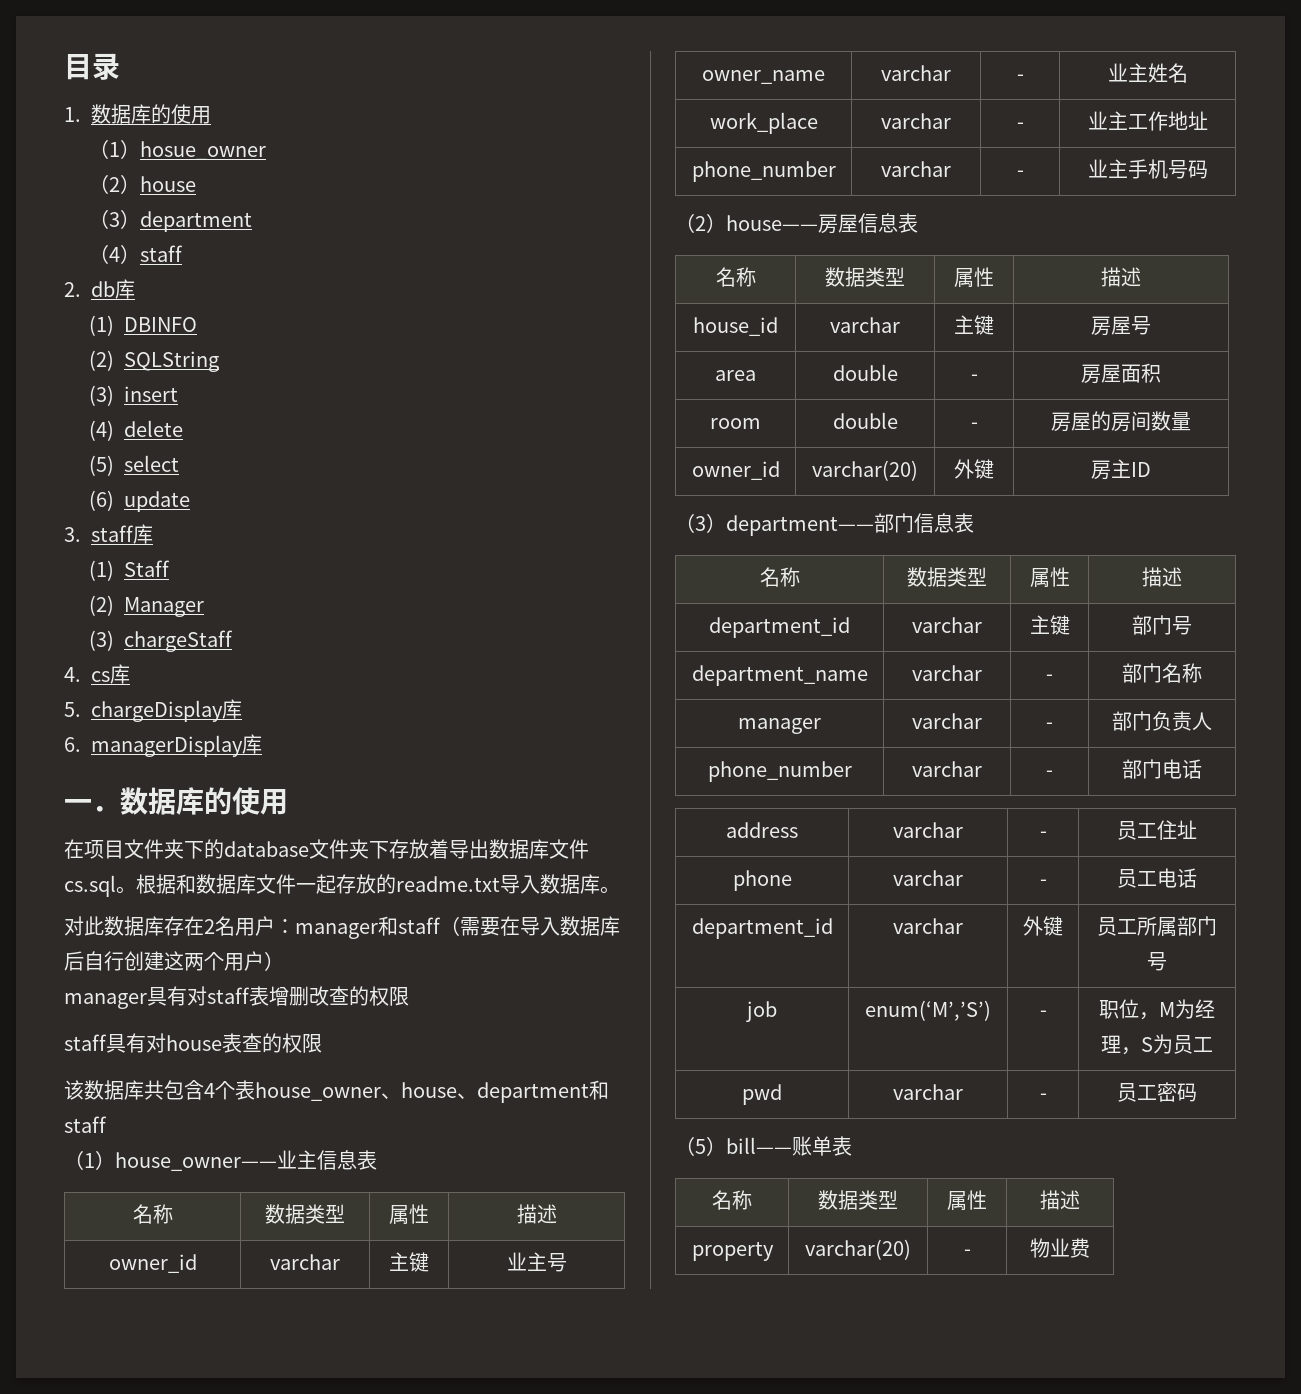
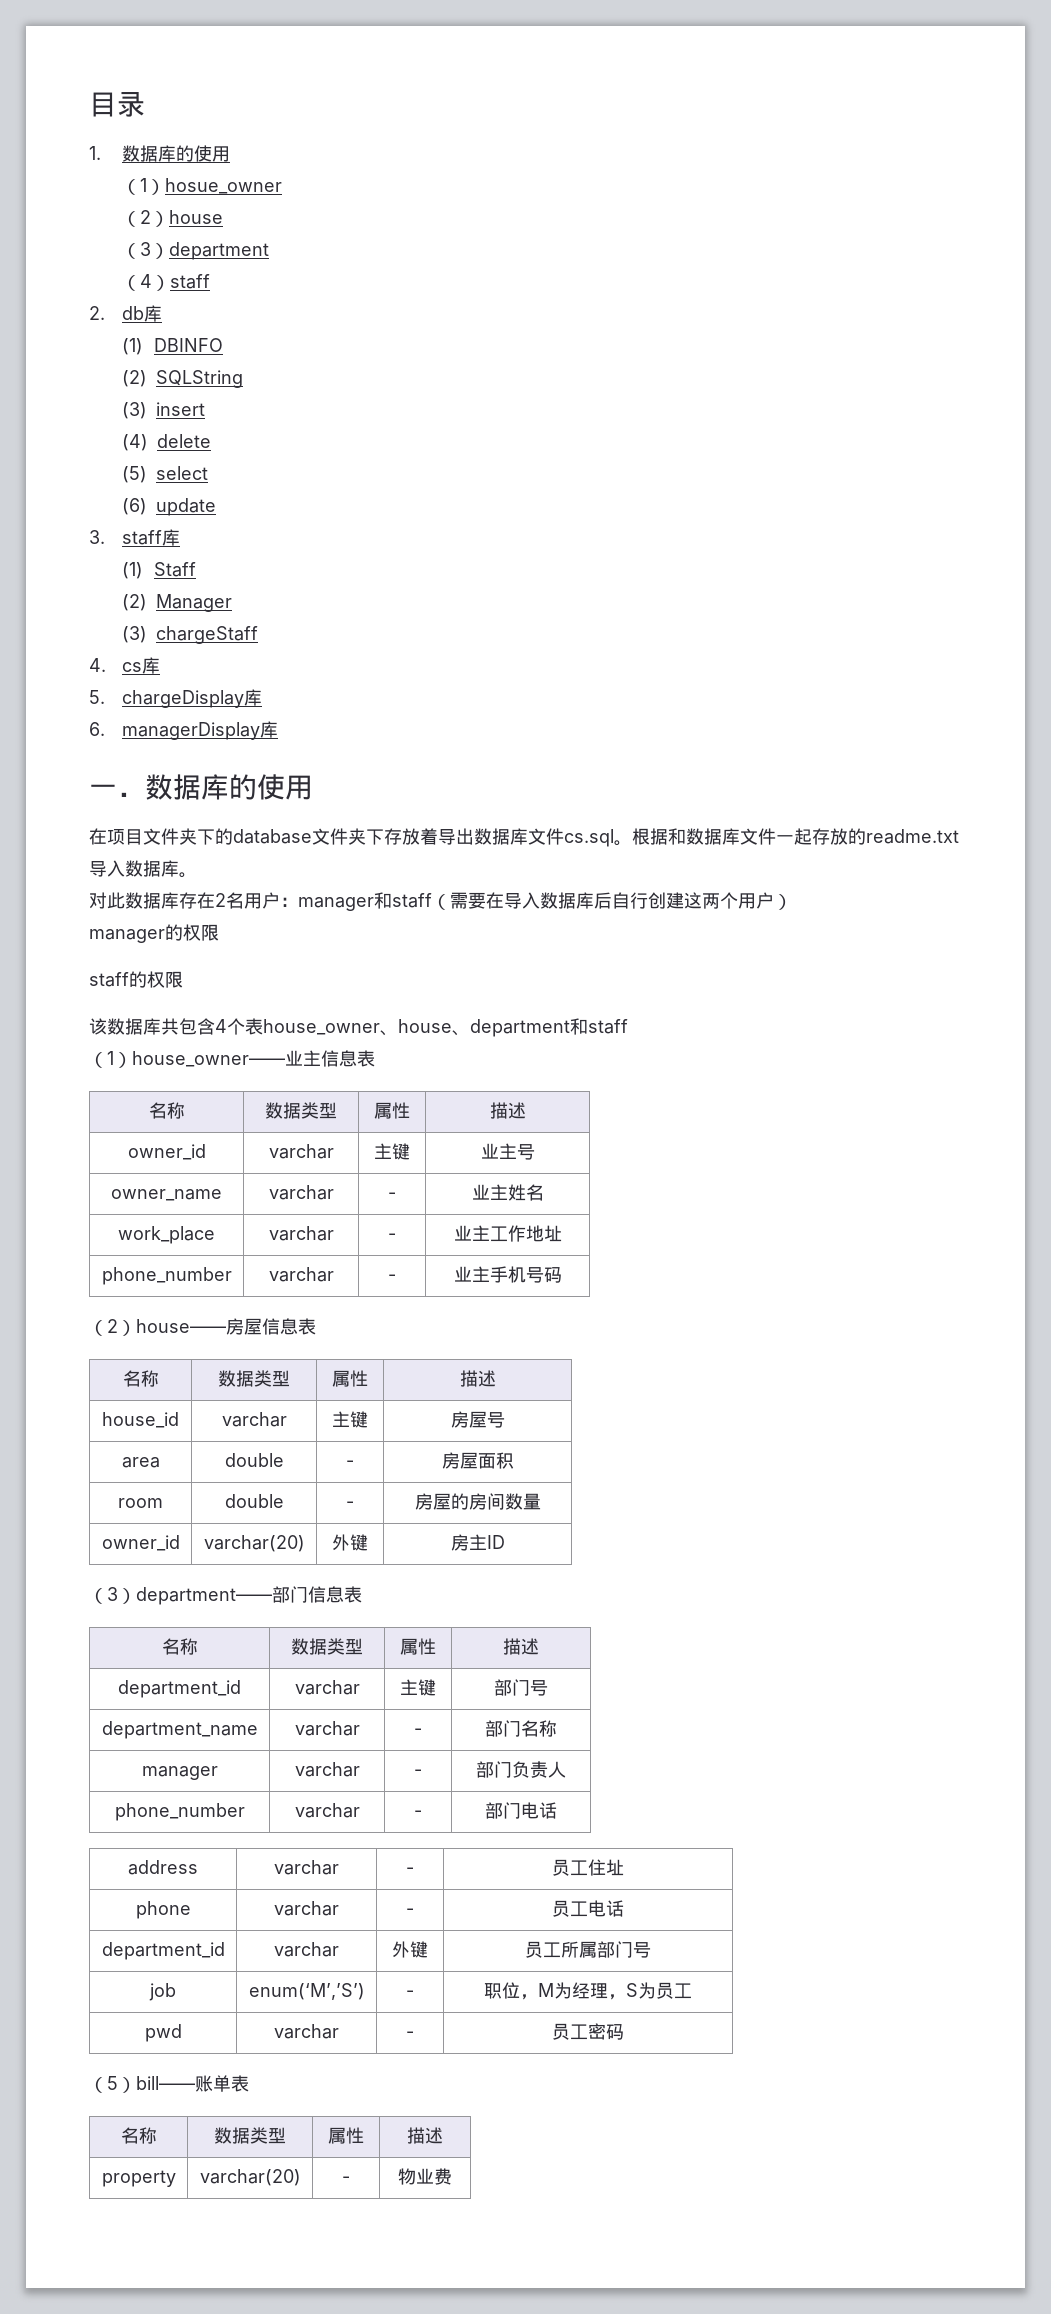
- manager具有对staff表增删改查的权限
+ manager的权限
- staff具有对house表查的权限
+ staff的权限

